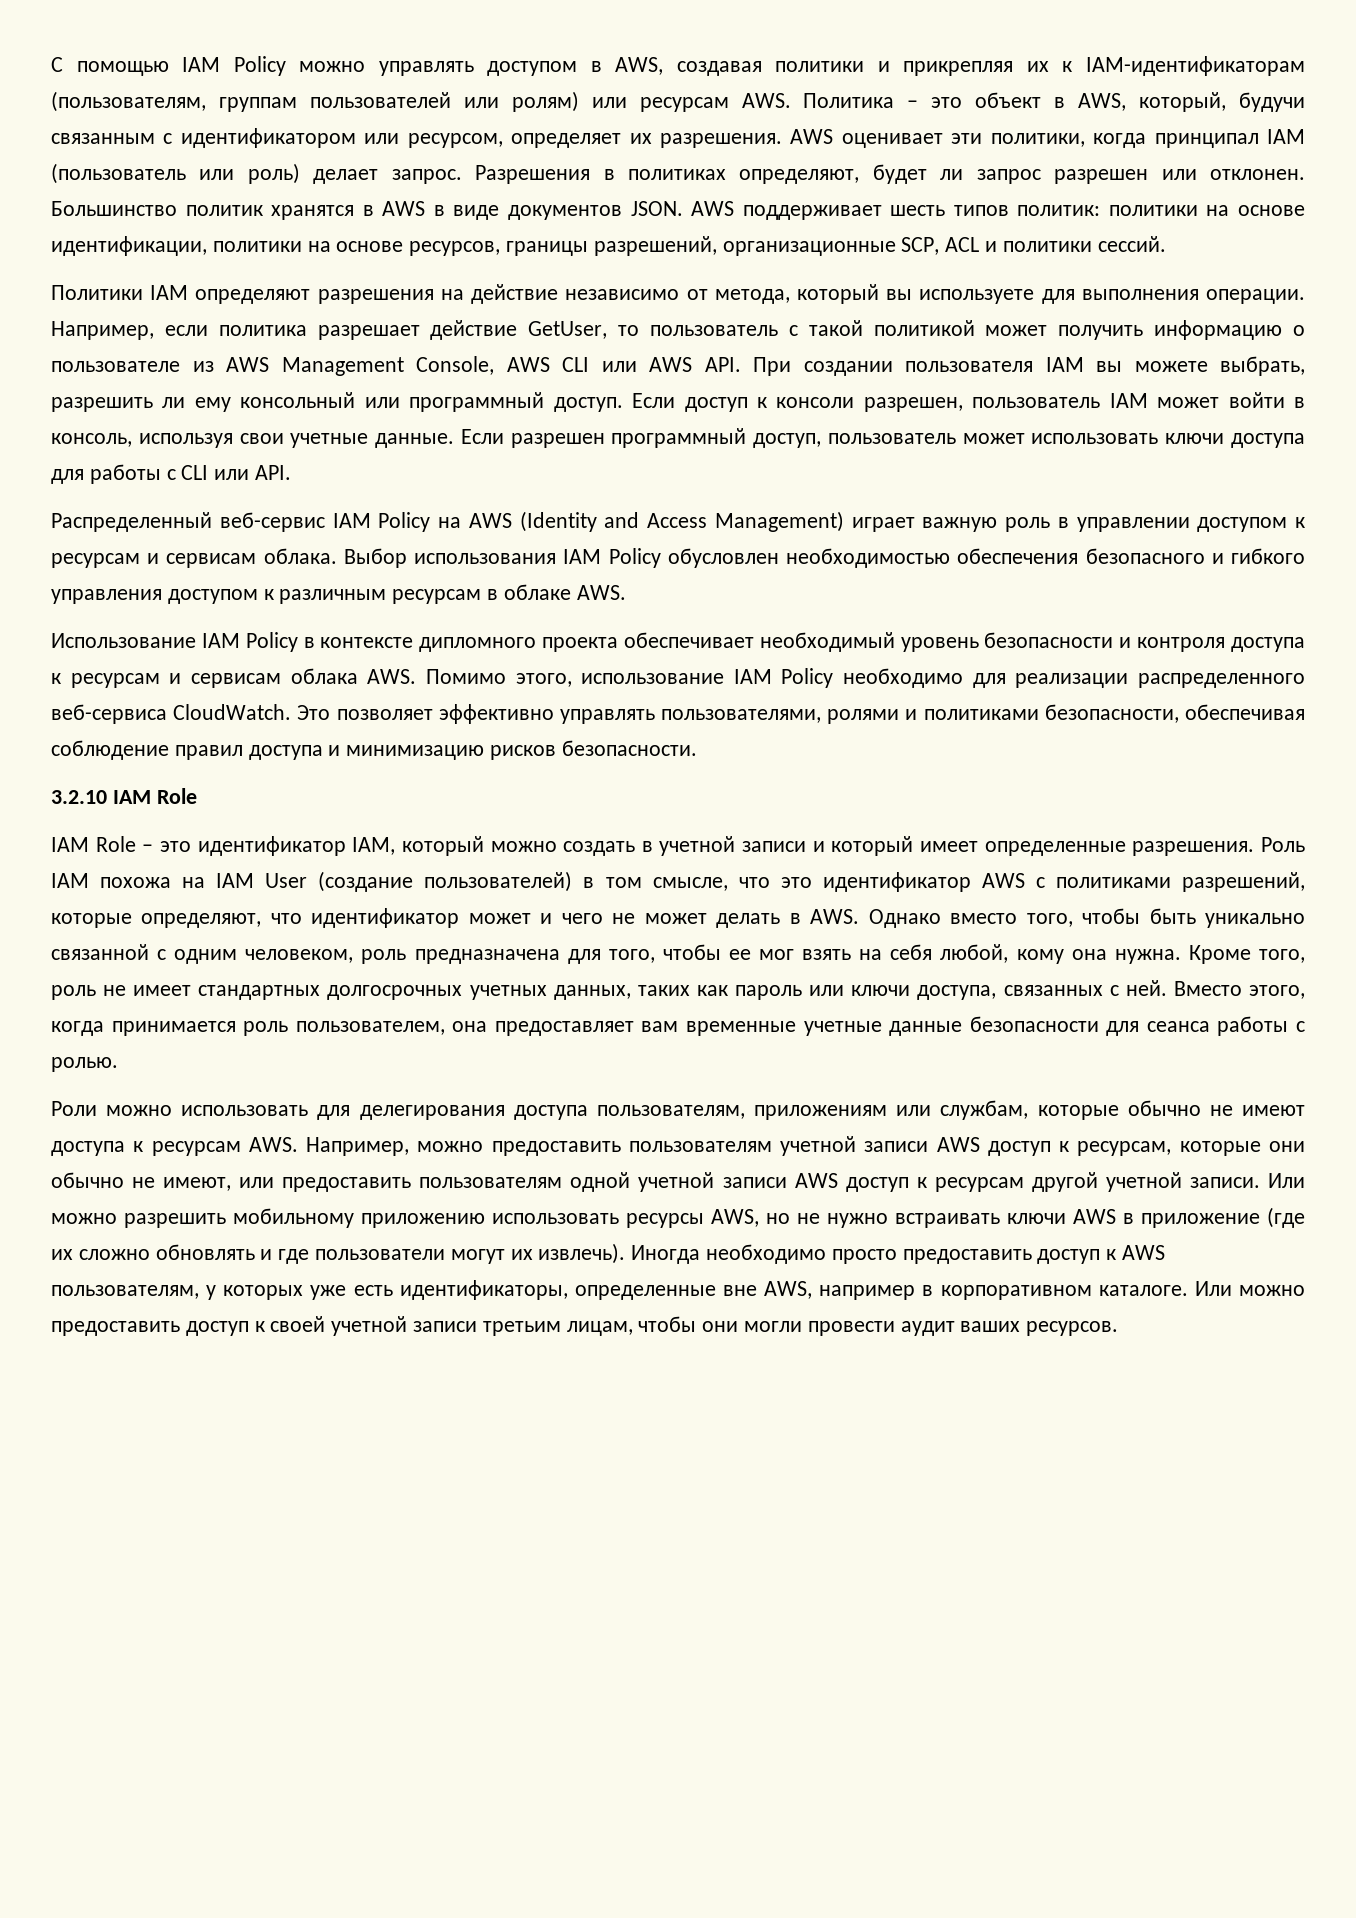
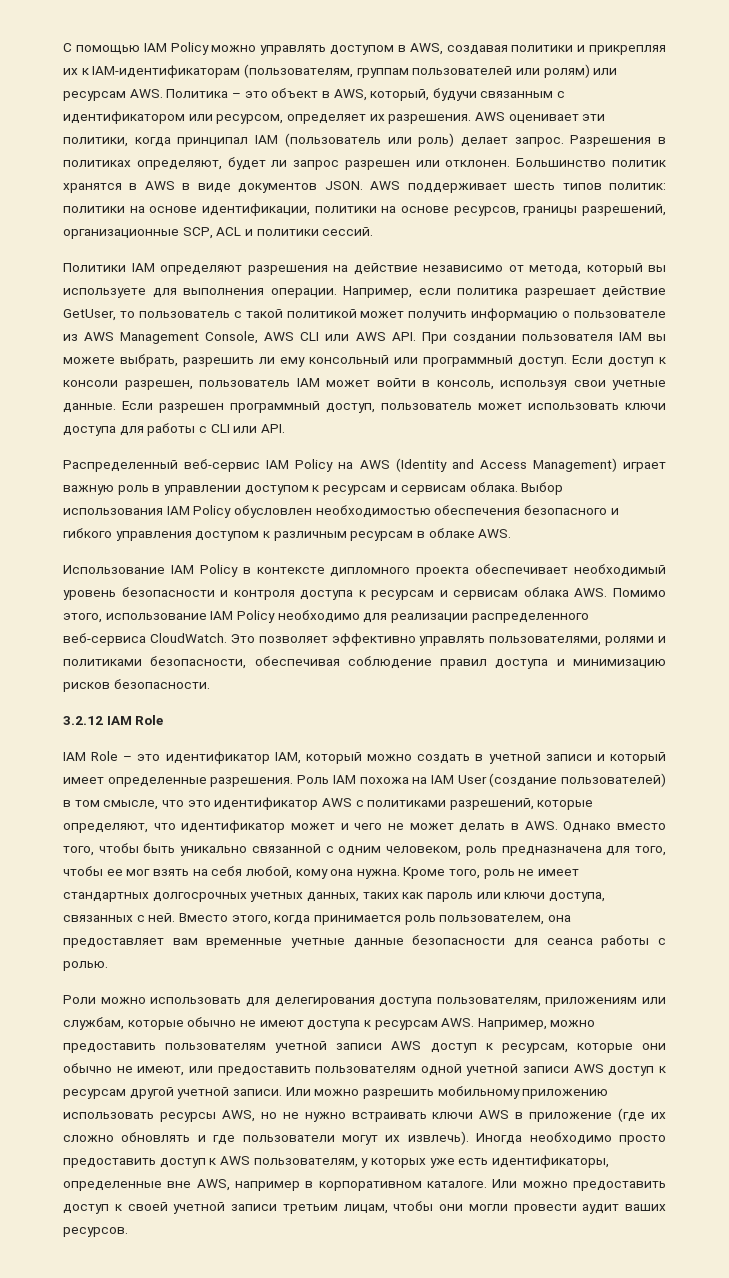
- 3.2.10 IAM Role
+ 3.2.12 IAM Role

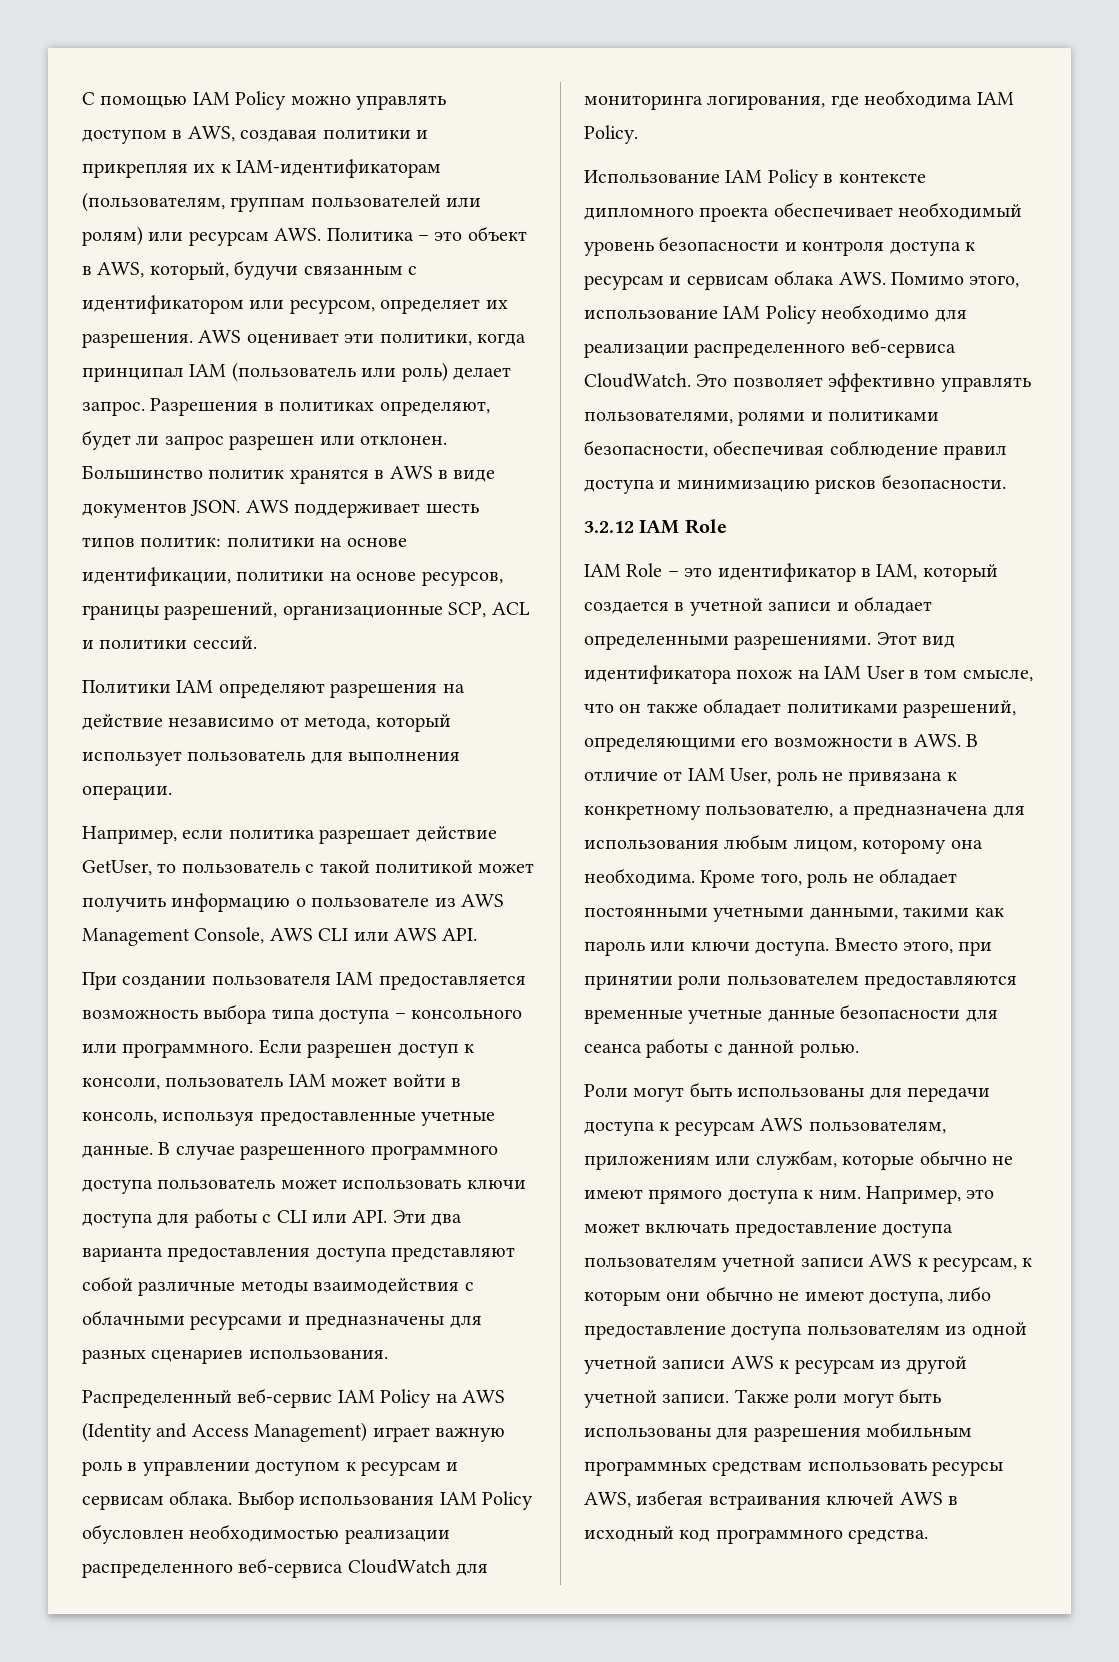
- Политики IAM определяют разрешения на действие независимо от метода, который вы используете для выполнения операции. Например, если политика разрешает действие GetUser, то пользователь с такой политикой может получить информацию о пользователе из AWS Management Console, AWS CLI или AWS API. При создании пользователя IAM вы можете выбрать, разрешить ли ему консольный или программный доступ. Если доступ к консоли разрешен, пользователь IAM может войти в консоль, используя свои учетные данные.
+ Политики IAM определяют разрешения на действие независимо от метода, который использует пользователь для выполнения операции.
+ Например, если политика разрешает действие GetUser, то пользователь с такой политикой может получить информацию о пользователе из AWS Management Console, AWS CLI или AWS API.
+ При создании пользователя IAM предоставляется возможность выбора типа доступа – консольного или программного. Если разрешен доступ к консоли, пользователь IAM может войти в консоль, используя предоставленные учетные данные.
- Если разрешен программный доступ, пользователь может использовать ключи доступа для работы с CLI или API.
+ В случае разрешенного программного доступа пользователь может использовать ключи доступа для работы с CLI или API. Эти два варианта предоставления доступа представляют собой различные методы взаимодействия с облачными ресурсами и предназначены для разных сценариев использования.
- Выбор использования IAM Policy обусловлен необходимостью обеспечения безопасного и гибкого управления доступом к различным ресурсам в облаке AWS.
+ Выбор использования IAM Policy обусловлен необходимостью реализации распределенного веб-сервиса CloudWatch для мониторинга логирования, где необходима IAM Policy.
- IAM Role – это идентификатор IAM, который можно создать в учетной записи и который имеет определенные разрешения. Роль IAM похожа на IAM User (создание пользователей) в том смысле, что это идентификатор AWS с политиками разрешений, которые определяют, что идентификатор может и чего не может делать в AWS. Однако вместо того, чтобы быть уникально связанной с одним человеком, роль предназначена для того, чтобы ее мог взять на себя любой, кому она нужна. Кроме того, роль не имеет стандартных долгосрочных учетных данных, таких как пароль или ключи доступа, связанных с ней. Вместо этого, когда принимается роль пользователем, она предоставляет вам временные учетные данные безопасности для сеанса работы с ролью.
+ IAM Role – это идентификатор в IAM, который создается в учетной записи и обладает определенными разрешениями. Этот вид идентификатора похож на IAM User в том смысле, что он также обладает политиками разрешений, определяющими его возможности в AWS. В отличие от IAM User, роль не привязана к конкретному пользователю, а предназначена для использования любым лицом, которому она необходима. Кроме того, роль не обладает постоянными учетными данными, такими как пароль или ключи доступа. Вместо этого, при принятии роли пользователем предоставляются временные учетные данные безопасности для сеанса работы с данной ролью.
- Роли можно использовать для делегирования доступа пользователям, приложениям или службам, которые обычно не имеют доступа к ресурсам AWS. Например, можно предоставить пользователям учетной записи AWS доступ к ресурсам, которые они обычно не имеют, или предоставить пользователям одной учетной записи AWS доступ к ресурсам другой учетной записи.
+ Роли могут быть использованы для передачи доступа к ресурсам AWS пользователям, приложениям или службам, которые обычно не имеют прямого доступа к ним. Например, это может включать предоставление доступа пользователям учетной записи AWS к ресурсам, к которым они обычно не имеют доступа, либо предоставление доступа пользователям из одной учетной записи AWS к ресурсам из другой учетной записи.
- Или можно разрешить мобильному приложению использовать ресурсы AWS, но не нужно встраивать ключи AWS в приложение (где их сложно обновлять и где пользователи могут их извлечь). Иногда необходимо просто предоставить доступ к AWS пользователям, у которых уже есть идентификаторы, определенные вне AWS, например в корпоративном каталоге. Или можно предоставить доступ к своей учетной записи третьим лицам, чтобы они могли провести аудит ваших ресурсов.
+ Также роли могут быть использованы для разрешения мобильным программных средствам использовать ресурсы AWS, избегая встраивания ключей AWS в исходный код программного средства.

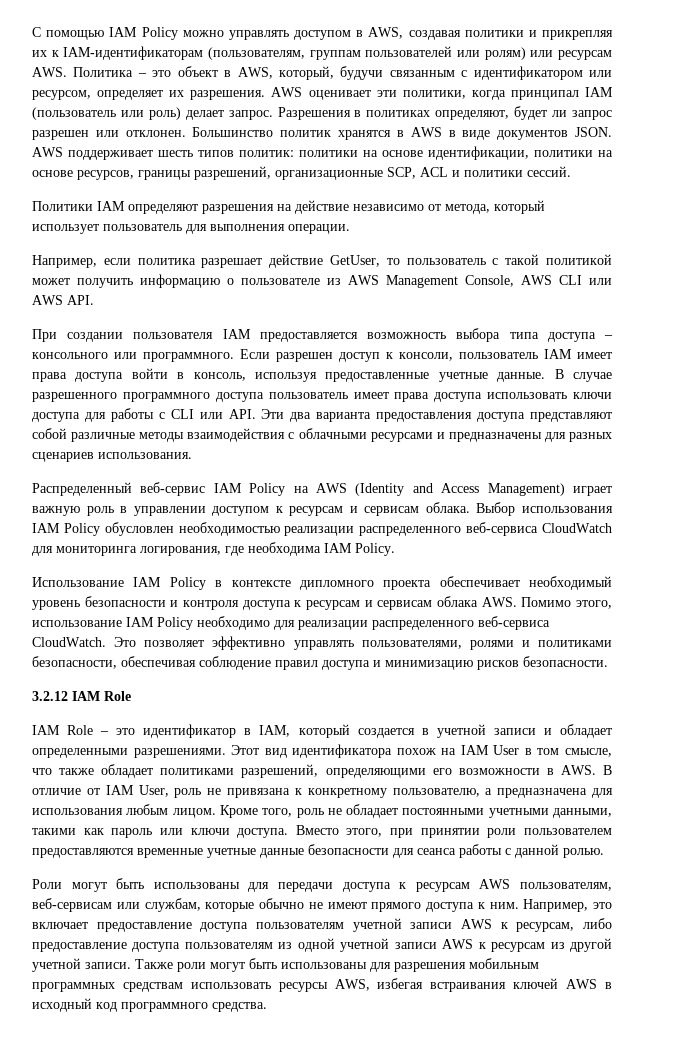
- Если разрешен доступ к консоли, пользователь IAM может войти в консоль, используя предоставленные учетные данные.
+ Если разрешен доступ к консоли, пользователь IAM имеет права доступа войти в консоль, используя предоставленные учетные данные.
- В случае разрешенного программного доступа пользователь может использовать ключи доступа для работы с CLI или API. Эти два варианта предоставления доступа представляют собой различные методы взаимодействия с облачными ресурсами и предназначены для разных сценариев использования.
+ В случае разрешенного программного доступа пользователь имеет права доступа использовать ключи доступа для работы с CLI или API. Эти два варианта предоставления доступа представляют собой различные методы взаимодействия с облачными ресурсами и предназначены для разных сценариев использования.
- Этот вид идентификатора похож на IAM User в том смысле, что он также обладает политиками разрешений, определяющими его возможности в AWS. В отличие от IAM User, роль не привязана к конкретному пользователю, а предназначена для использования любым лицом, которому она необходима.
+ Этот вид идентификатора похож на IAM User в том смысле, что также обладает политиками разрешений, определяющими его возможности в AWS. В отличие от IAM User, роль не привязана к конкретному пользователю, а предназначена для использования любым лицом.
- Роли могут быть использованы для передачи доступа к ресурсам AWS пользователям, приложениям или службам, которые обычно не имеют прямого доступа к ним.
+ Роли могут быть использованы для передачи доступа к ресурсам AWS пользователям, веб-сервисам или службам, которые обычно не имеют прямого доступа к ним.
- Например, это может включать предоставление доступа пользователям учетной записи AWS к ресурсам, к которым они обычно не имеют доступа, либо предоставление доступа пользователям из одной учетной записи AWS к ресурсам из другой учетной записи.
+ Например, это включает предоставление доступа пользователям учетной записи AWS к ресурсам, либо предоставление доступа пользователям из одной учетной записи AWS к ресурсам из другой учетной записи.

